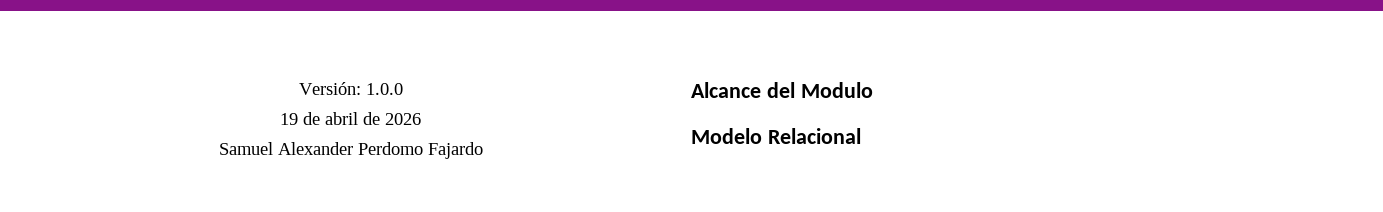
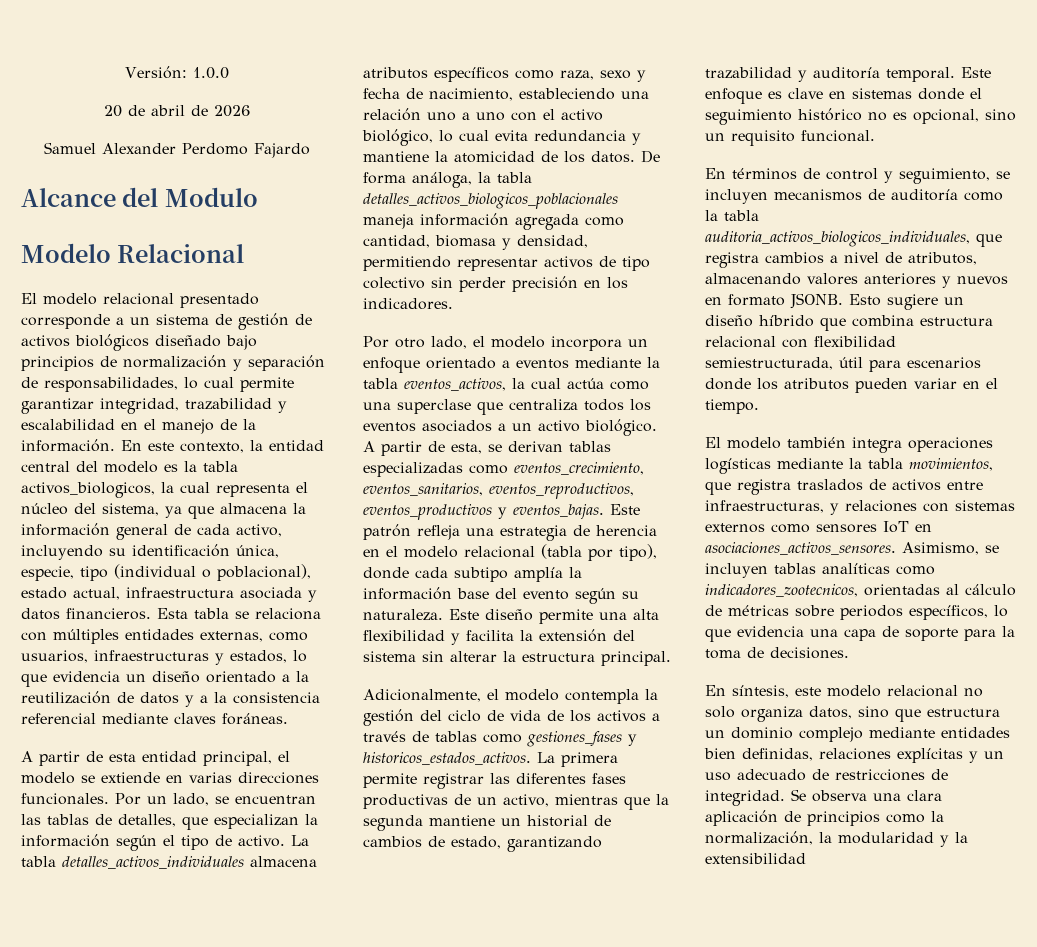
- 19 de abril de 2026
+ 20 de abril de 2026
+ El modelo relacional presentado corresponde a un sistema de gestión de activos biológicos diseñado bajo principios de normalización y separación de responsabilidades, lo cual permite garantizar integridad, trazabilidad y escalabilidad en el manejo de la información. En este contexto, la entidad central del modelo es la tabla activos_biologicos, la cual representa el núcleo del sistema, ya que almacena la información general de cada activo, incluyendo su identificación única, especie, tipo (individual o poblacional), estado actual, infraestructura asociada y datos financieros. Esta tabla se relaciona con múltiples entidades externas, como usuarios, infraestructuras y estados, lo que evidencia un diseño orientado a la reutilización de datos y a la consistencia referencial mediante claves foráneas.
+ A partir de esta entidad principal, el modelo se extiende en varias direcciones funcionales. Por un lado, se encuentran las tablas de detalles, que especializan la información según el tipo de activo. La tabla detalles_activos_individuales almacena atributos específicos como raza, sexo y fecha de nacimiento, estableciendo una relación uno a uno con el activo biológico, lo cual evita redundancia y mantiene la atomicidad de los datos. De forma análoga, la tabla detalles_activos_biologicos_poblacionales maneja información agregada como cantidad, biomasa y densidad, permitiendo representar activos de tipo colectivo sin perder precisión en los indicadores.
+ Por otro lado, el modelo incorpora un enfoque orientado a eventos mediante la tabla eventos_activos, la cual actúa como una superclase que centraliza todos los eventos asociados a un activo biológico. A partir de esta, se derivan tablas especializadas como eventos_crecimiento, eventos_sanitarios, eventos_reproductivos, eventos_productivos y eventos_bajas. Este patrón refleja una estrategia de herencia en el modelo relacional (tabla por tipo), donde cada subtipo amplía la información base del evento según su naturaleza. Este diseño permite una alta flexibilidad y facilita la extensión del sistema sin alterar la estructura principal.
+ Adicionalmente, el modelo contempla la gestión del ciclo de vida de los activos a través de tablas como gestiones_fases y historicos_estados_activos. La primera permite registrar las diferentes fases productivas de un activo, mientras que la segunda mantiene un historial de cambios de estado, garantizando trazabilidad y auditoría temporal. Este enfoque es clave en sistemas donde el seguimiento histórico no es opcional, sino un requisito funcional.
+ En términos de control y seguimiento, se incluyen mecanismos de auditoría como la tabla auditoria_activos_biologicos_individuales, que registra cambios a nivel de atributos, almacenando valores anteriores y nuevos en formato JSONB. Esto sugiere un diseño híbrido que combina estructura relacional con flexibilidad semiestructurada, útil para escenarios donde los atributos pueden variar en el tiempo.
+ El modelo también integra operaciones logísticas mediante la tabla movimientos, que registra traslados de activos entre infraestructuras, y relaciones con sistemas externos como sensores IoT en asociaciones_activos_sensores. Asimismo, se incluyen tablas analíticas como indicadores_zootecnicos, orientadas al cálculo de métricas sobre periodos específicos, lo que evidencia una capa de soporte para la toma de decisiones.
+ En síntesis, este modelo relacional no solo organiza datos, sino que estructura un dominio complejo mediante entidades bien definidas, relaciones explícitas y un uso adecuado de restricciones de integridad. Se observa una clara aplicación de principios como la normalización, la modularidad y la extensibilidad

